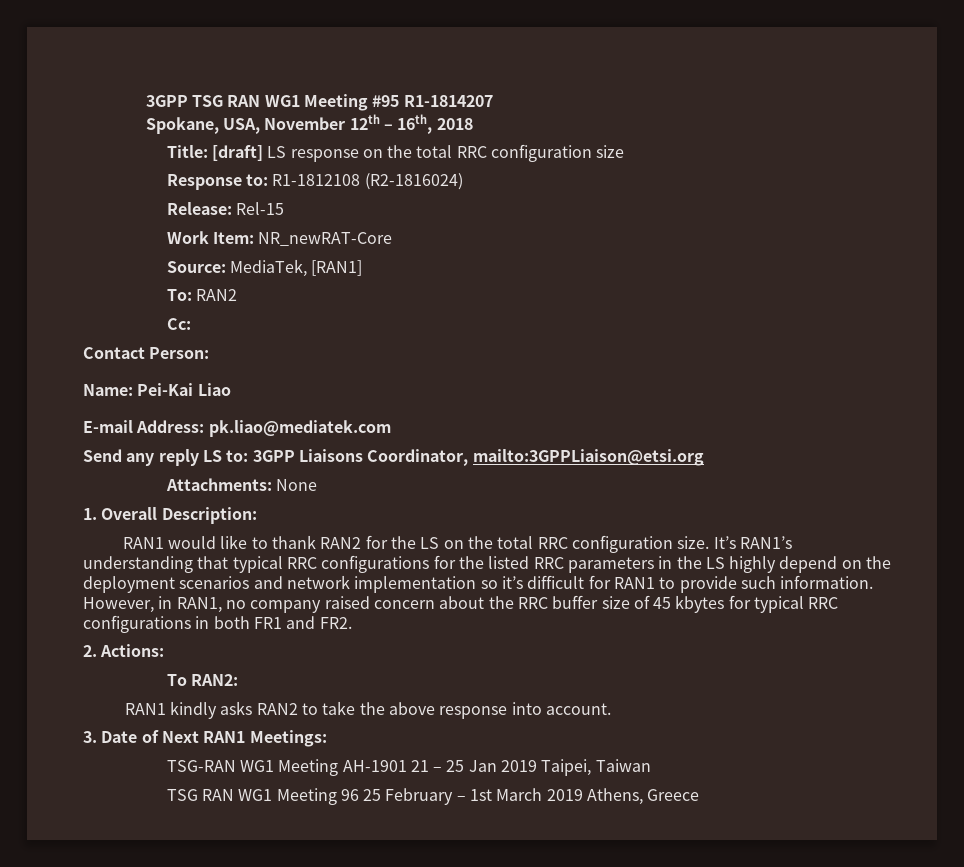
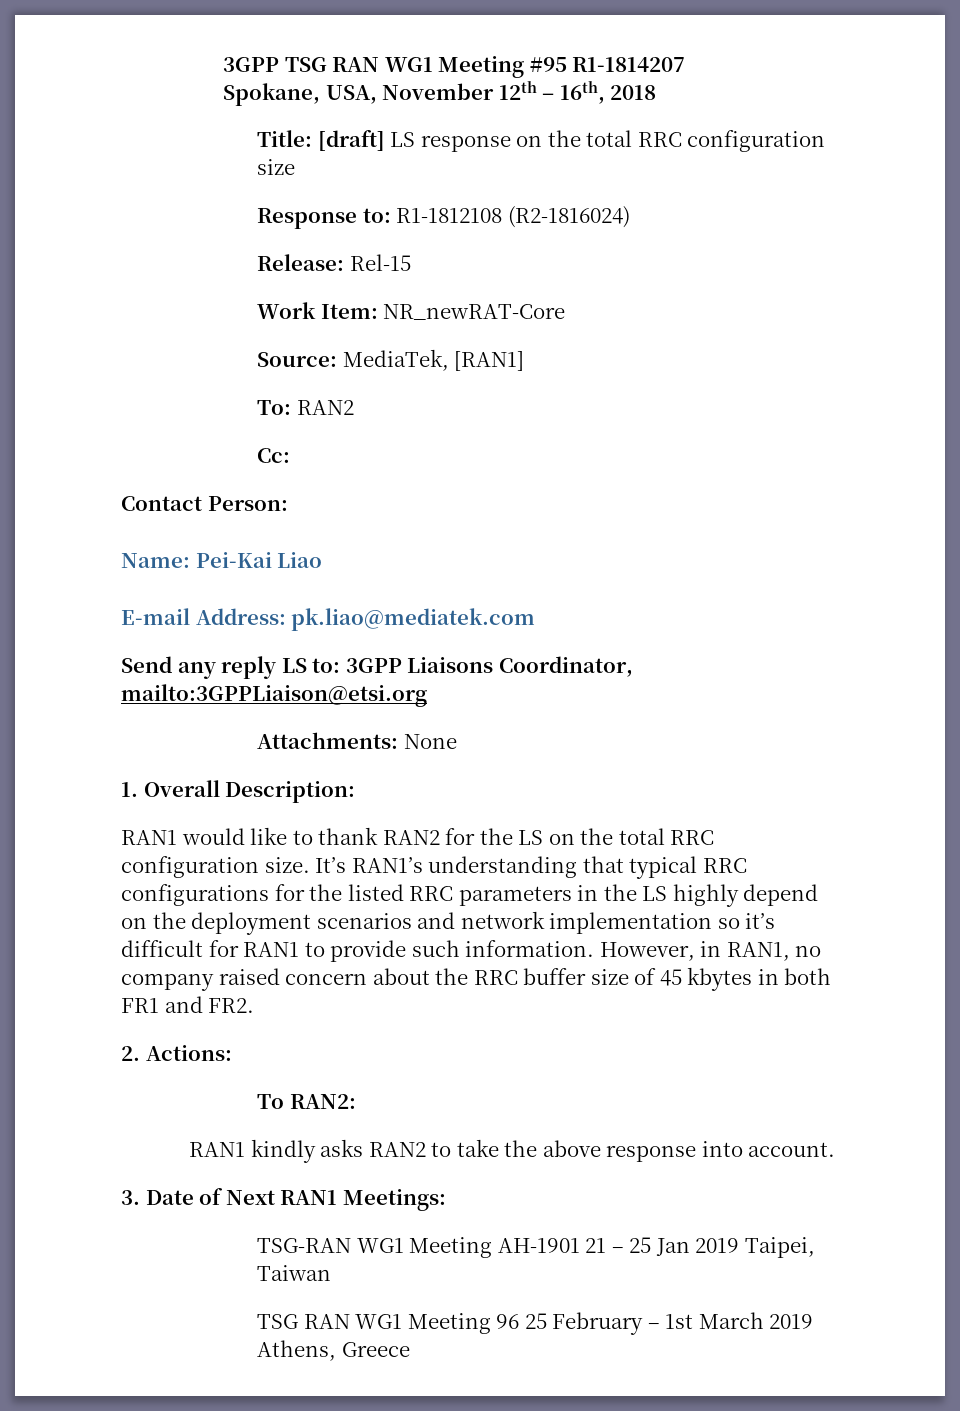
- However, in RAN1, no company raised concern about the RRC buffer size of 45 kbytes for typical RRC configurations in both FR1 and FR2.
+ However, in RAN1, no company raised concern about the RRC buffer size of 45 kbytes in both FR1 and FR2.

